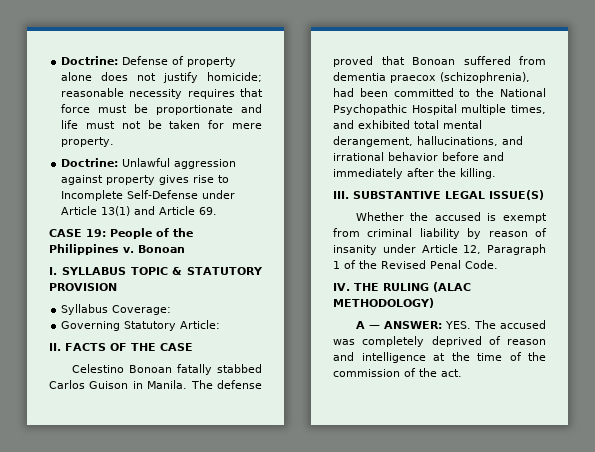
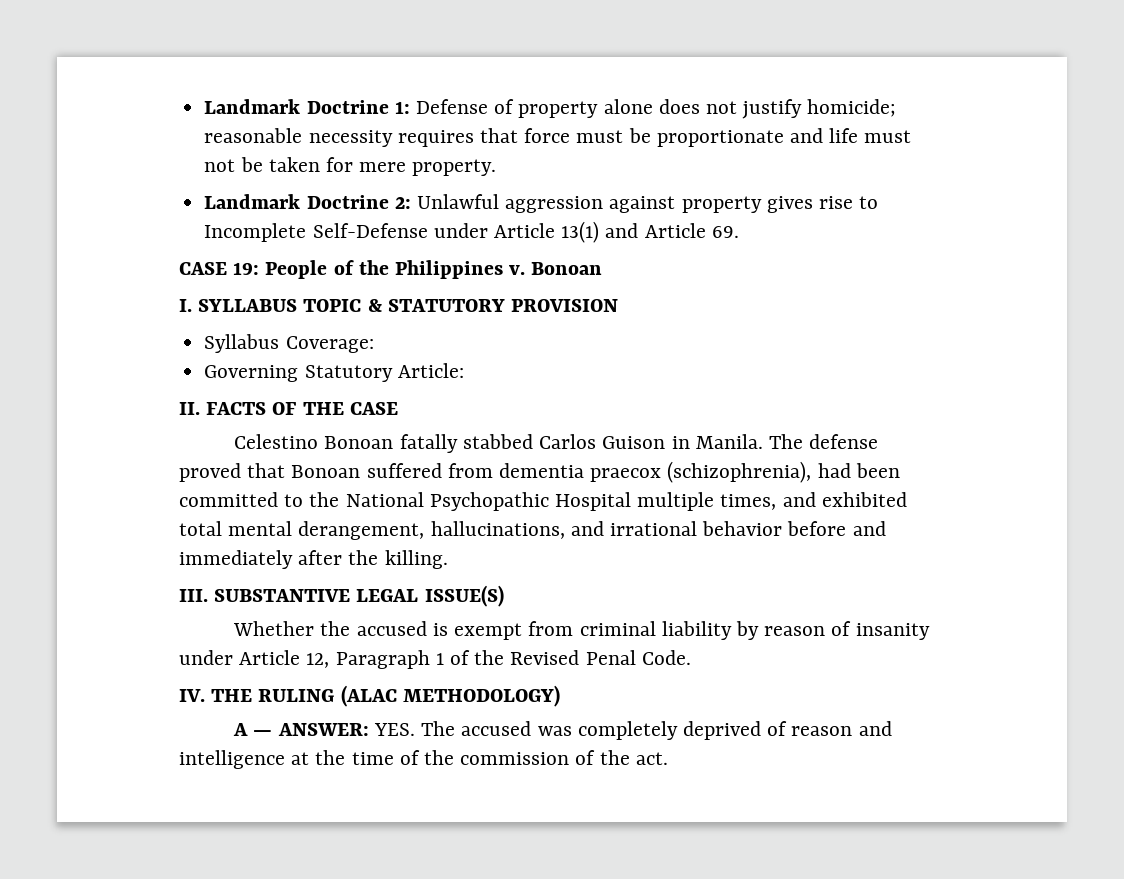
- Doctrine: Defense of property alone does not justify homicide; reasonable necessity requires that force must be proportionate and life must not be taken for mere property.
+ Landmark Doctrine 1: Defense of property alone does not justify homicide; reasonable necessity requires that force must be proportionate and life must not be taken for mere property.
- Doctrine: Unlawful aggression against property gives rise to Incomplete Self-Defense under Article 13(1) and Article 69.
+ Landmark Doctrine 2: Unlawful aggression against property gives rise to Incomplete Self-Defense under Article 13(1) and Article 69.

